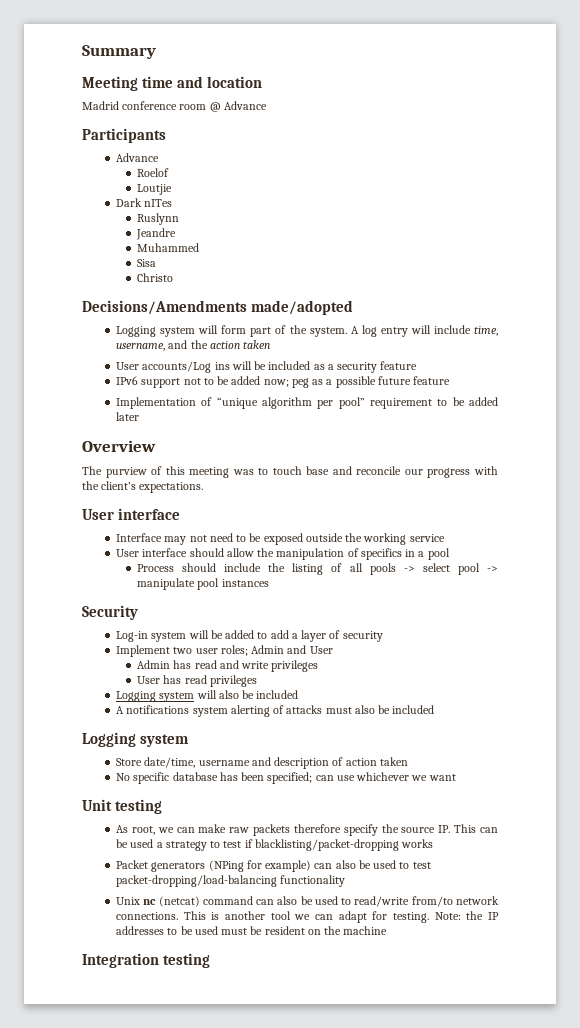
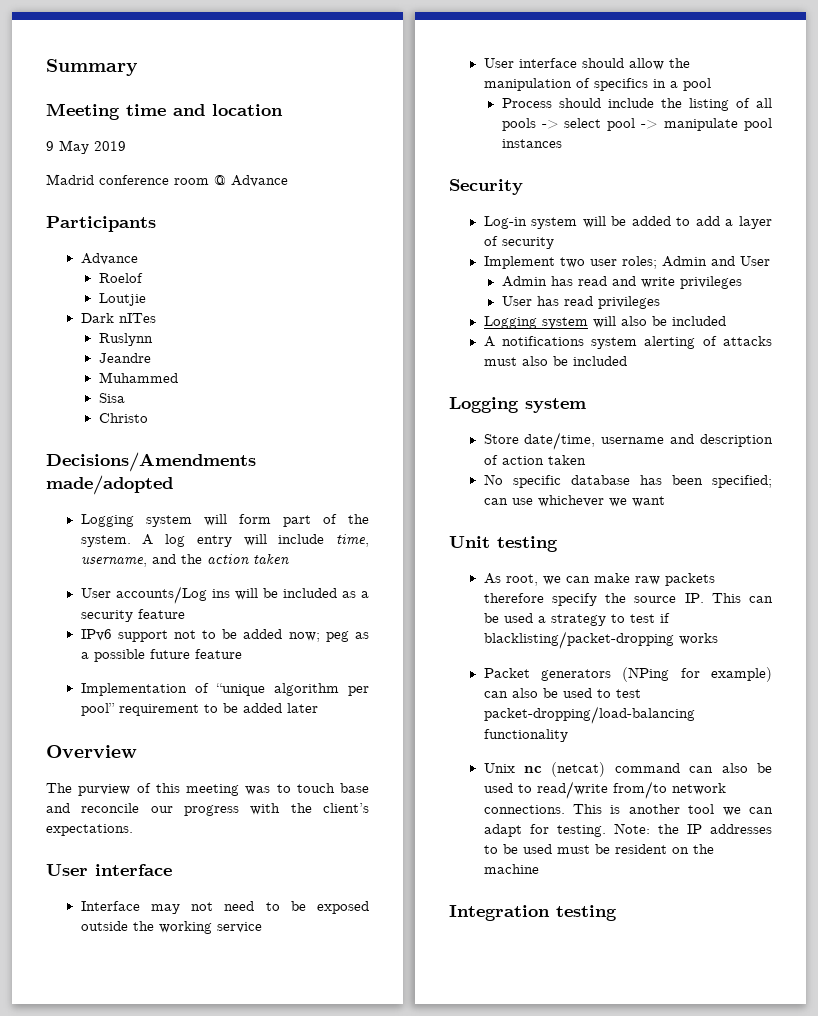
+ 9 May 2019

